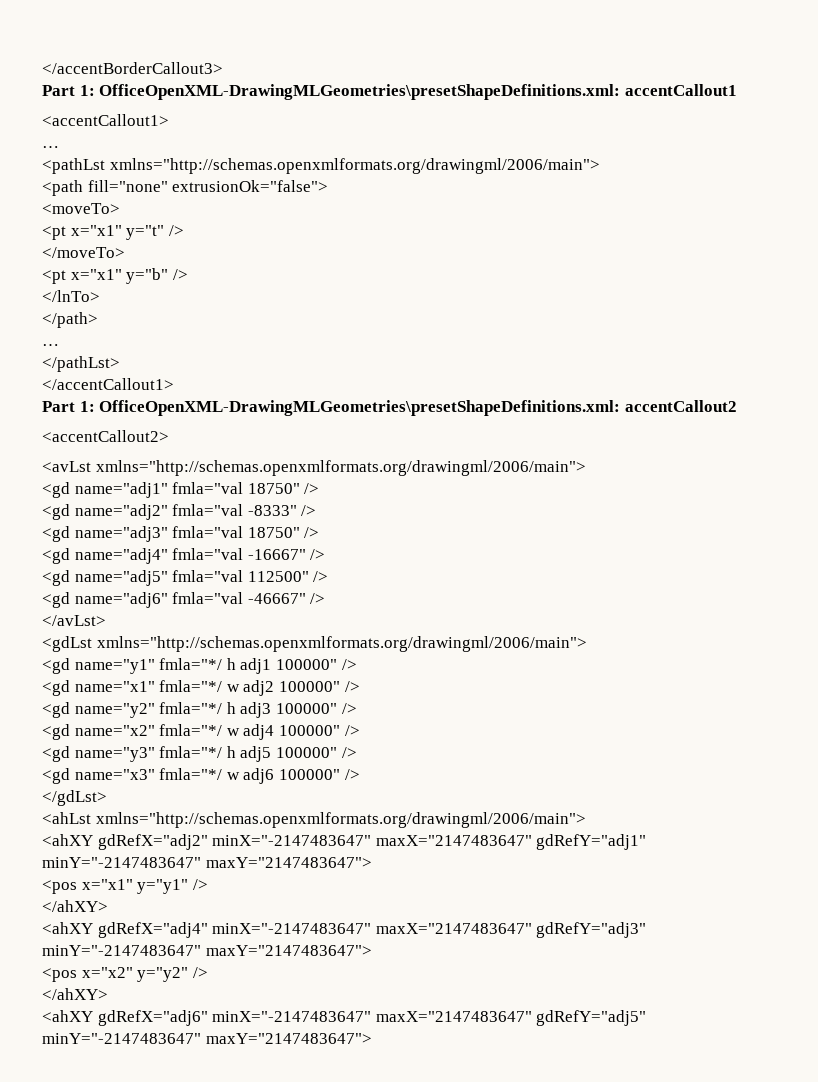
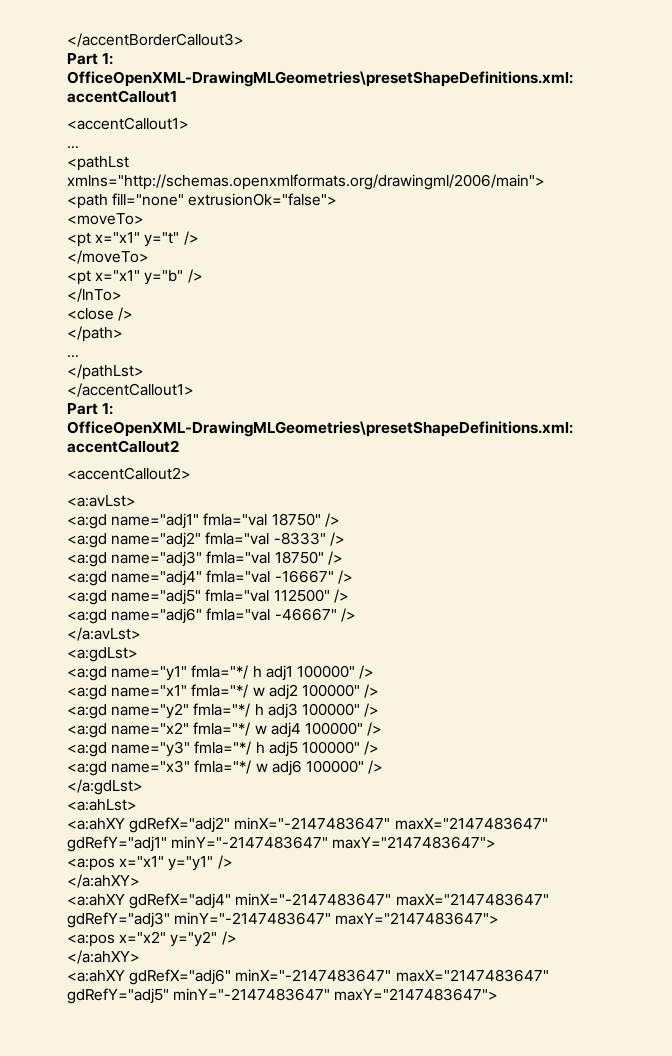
+ <close />
- <avLst xmlns="http://schemas.openxmlformats.org/drawingml/2006/main">
- <gd name="adj1" fmla="val 18750" />
+ <a:avLst>
+ <a:gd name="adj1" fmla="val 18750" />
- <gd name="adj2" fmla="val -8333" />
+ <a:gd name="adj2" fmla="val -8333" />
- <gd name="adj3" fmla="val 18750" />
+ <a:gd name="adj3" fmla="val 18750" />
- <gd name="adj4" fmla="val -16667" />
+ <a:gd name="adj4" fmla="val -16667" />
- <gd name="adj5" fmla="val 112500" />
+ <a:gd name="adj5" fmla="val 112500" />
- <gd name="adj6" fmla="val -46667" />
+ <a:gd name="adj6" fmla="val -46667" />
- </avLst>
- <gdLst xmlns="http://schemas.openxmlformats.org/drawingml/2006/main">
- <gd name="y1" fmla="*/ h adj1 100000" />
+ </a:avLst>
+ <a:gdLst>
+ <a:gd name="y1" fmla="*/ h adj1 100000" />
- <gd name="x1" fmla="*/ w adj2 100000" />
+ <a:gd name="x1" fmla="*/ w adj2 100000" />
- <gd name="y2" fmla="*/ h adj3 100000" />
+ <a:gd name="y2" fmla="*/ h adj3 100000" />
- <gd name="x2" fmla="*/ w adj4 100000" />
+ <a:gd name="x2" fmla="*/ w adj4 100000" />
- <gd name="y3" fmla="*/ h adj5 100000" />
+ <a:gd name="y3" fmla="*/ h adj5 100000" />
- <gd name="x3" fmla="*/ w adj6 100000" />
+ <a:gd name="x3" fmla="*/ w adj6 100000" />
- </gdLst>
- <ahLst xmlns="http://schemas.openxmlformats.org/drawingml/2006/main">
- <ahXY gdRefX="adj2" minX="-2147483647" maxX="2147483647" gdRefY="adj1" minY="-2147483647" maxY="2147483647">
+ </a:gdLst>
+ <a:ahLst>
+ <a:ahXY gdRefX="adj2" minX="-2147483647" maxX="2147483647" gdRefY="adj1" minY="-2147483647" maxY="2147483647">
- <pos x="x1" y="y1" />
- </ahXY>
- <ahXY gdRefX="adj4" minX="-2147483647" maxX="2147483647" gdRefY="adj3" minY="-2147483647" maxY="2147483647">
+ <a:pos x="x1" y="y1" />
+ </a:ahXY>
+ <a:ahXY gdRefX="adj4" minX="-2147483647" maxX="2147483647" gdRefY="adj3" minY="-2147483647" maxY="2147483647">
- <pos x="x2" y="y2" />
- </ahXY>
- <ahXY gdRefX="adj6" minX="-2147483647" maxX="2147483647" gdRefY="adj5" minY="-2147483647" maxY="2147483647">
+ <a:pos x="x2" y="y2" />
+ </a:ahXY>
+ <a:ahXY gdRefX="adj6" minX="-2147483647" maxX="2147483647" gdRefY="adj5" minY="-2147483647" maxY="2147483647">

